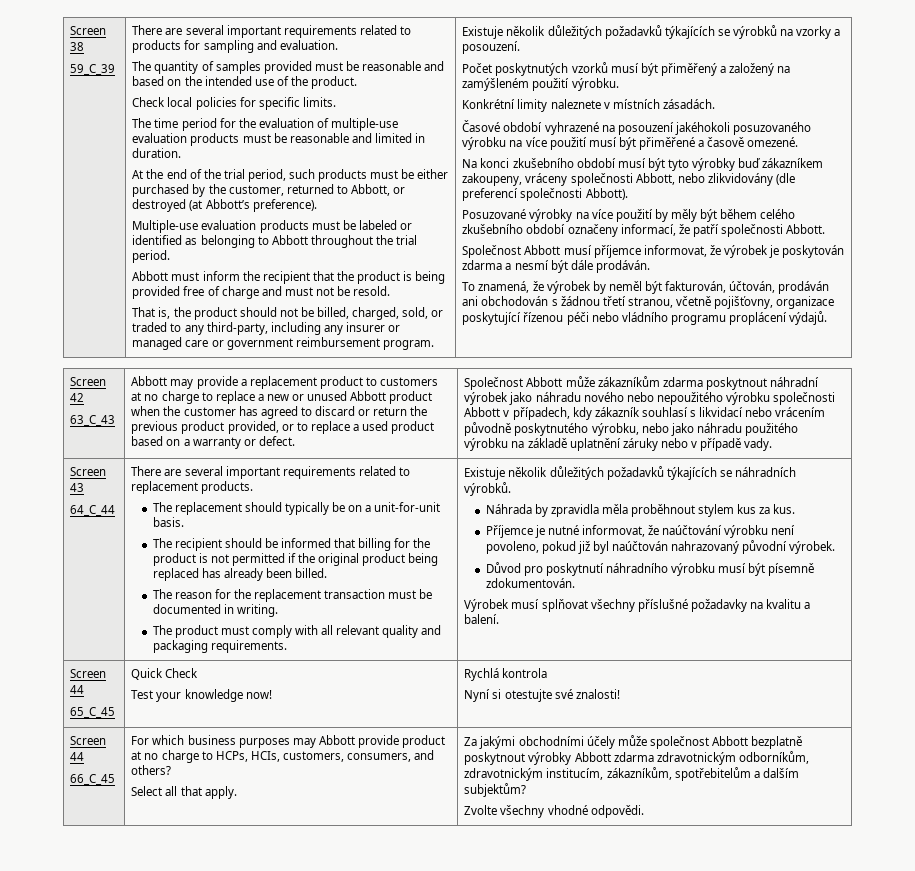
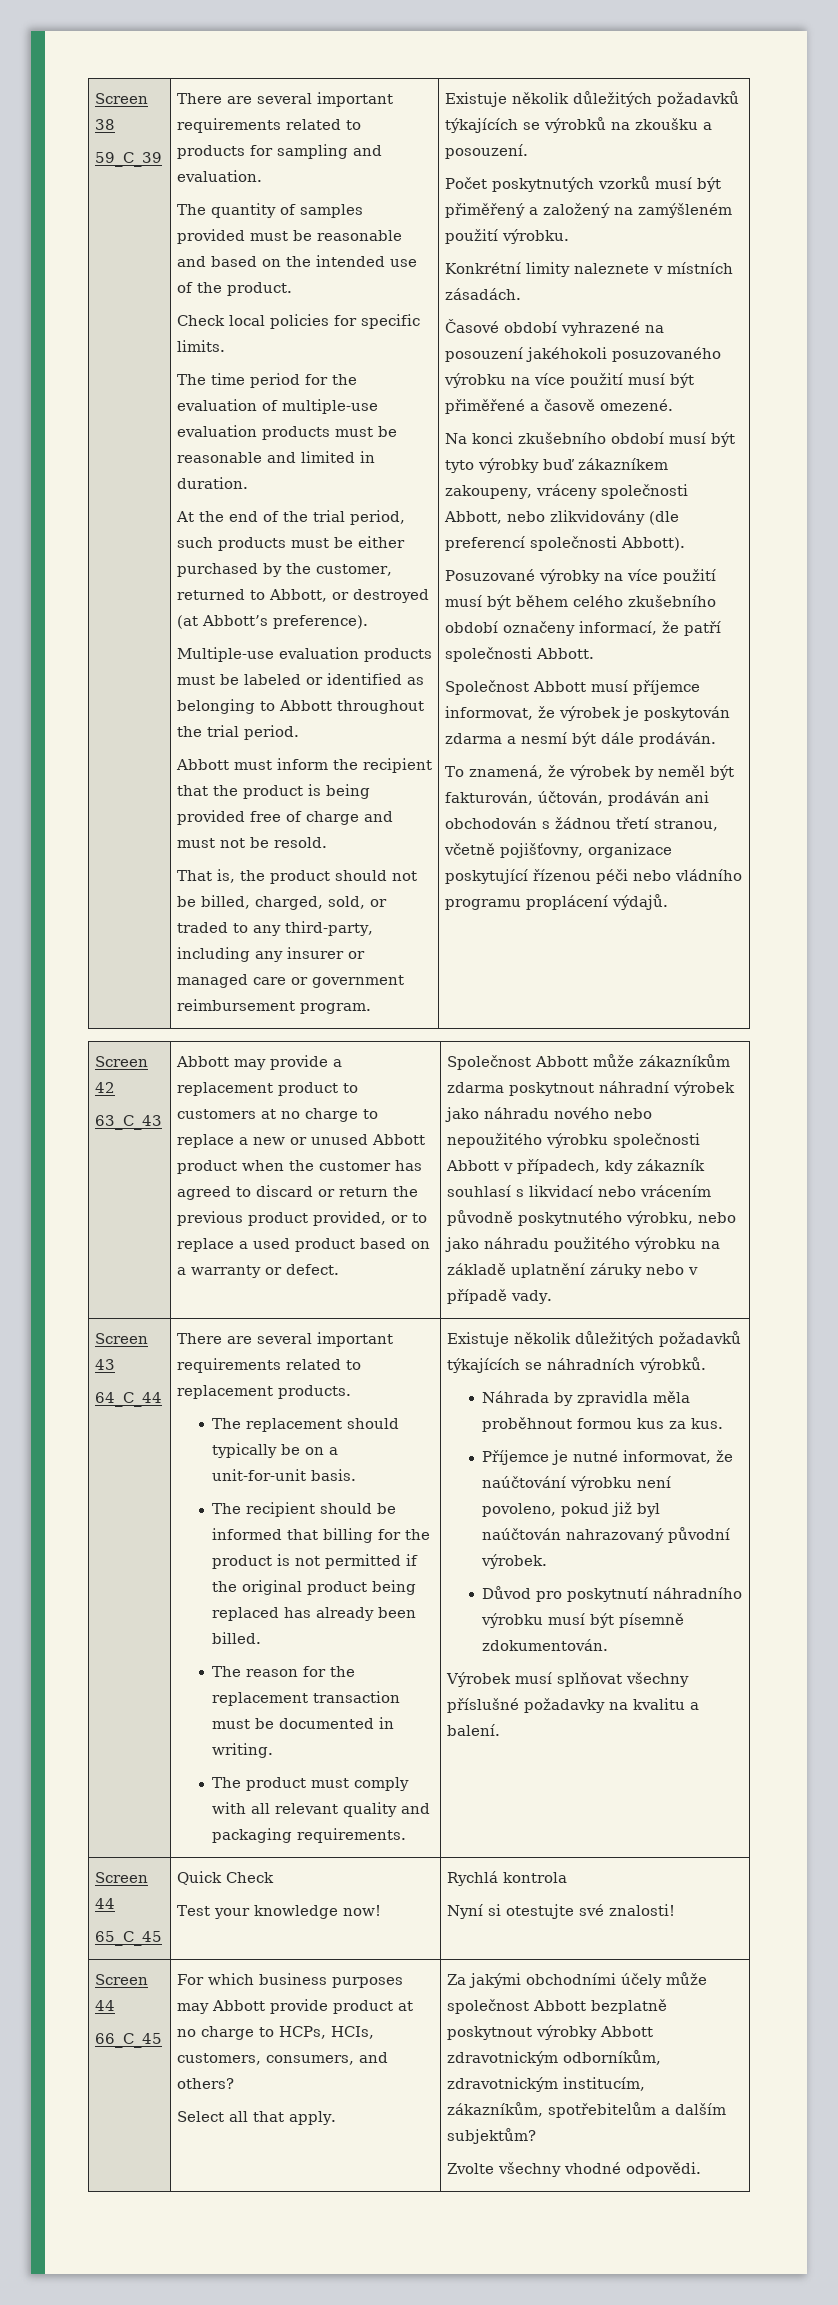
- Existuje několik důležitých požadavků týkajících se výrobků na vzorky a posouzení.
+ Existuje několik důležitých požadavků týkajících se výrobků na zkoušku a posouzení.
- Posuzované výrobky na více použití by měly být během celého zkušebního období označeny informací, že patří společnosti Abbott.
+ Posuzované výrobky na více použití musí být během celého zkušebního období označeny informací, že patří společnosti Abbott.
- Náhrada by zpravidla měla proběhnout stylem kus za kus.
+ Náhrada by zpravidla měla proběhnout formou kus za kus.
- Za jakými obchodními účely může společnost Abbott bezplatně poskytnout výrobky Abbott zdarma zdravotnickým odborníkům, zdravotnickým institucím, zákazníkům, spotřebitelům a dalším subjektům?
+ Za jakými obchodními účely může společnost Abbott bezplatně poskytnout výrobky Abbott zdravotnickým odborníkům, zdravotnickým institucím, zákazníkům, spotřebitelům a dalším subjektům?

